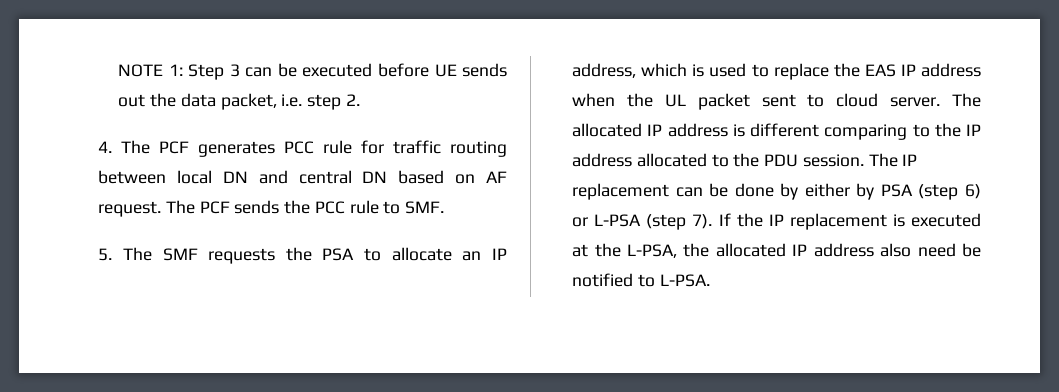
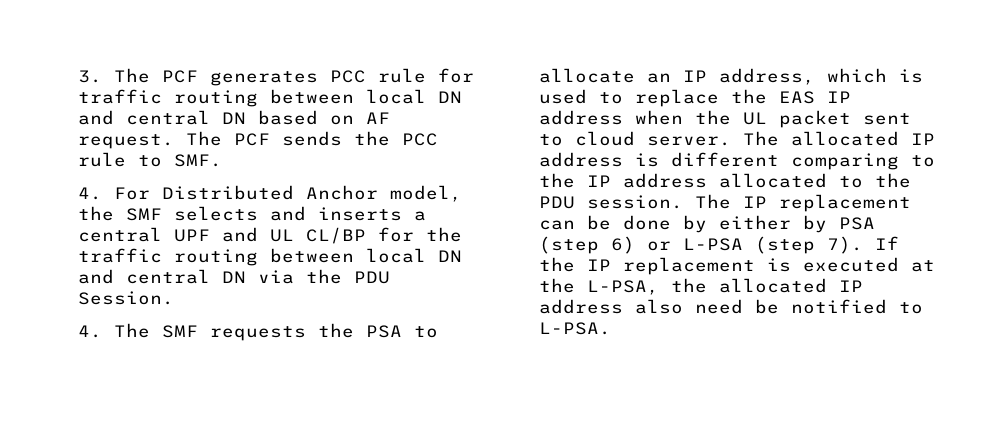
- NOTE 1: Step 3 can be executed before UE sends out the data packet, i.e. step 2.
- 4. The PCF generates PCC rule for traffic routing between local DN and central DN based on AF request.
+ 3. The PCF generates PCC rule for traffic routing between local DN and central DN based on AF request.
- 5. The SMF requests the PSA to allocate an IP address, which is used to replace the EAS IP address when the UL packet sent to cloud server.
+ 4. For Distributed Anchor model, the SMF selects and inserts a central UPF and UL CL/BP for the traffic routing between local DN and central DN via the PDU Session.
+ 4. The SMF requests the PSA to allocate an IP address, which is used to replace the EAS IP address when the UL packet sent to cloud server.

